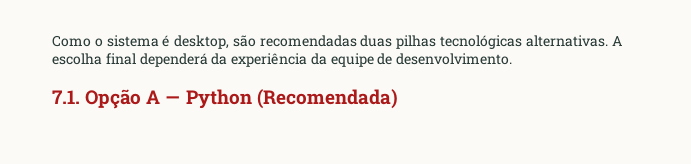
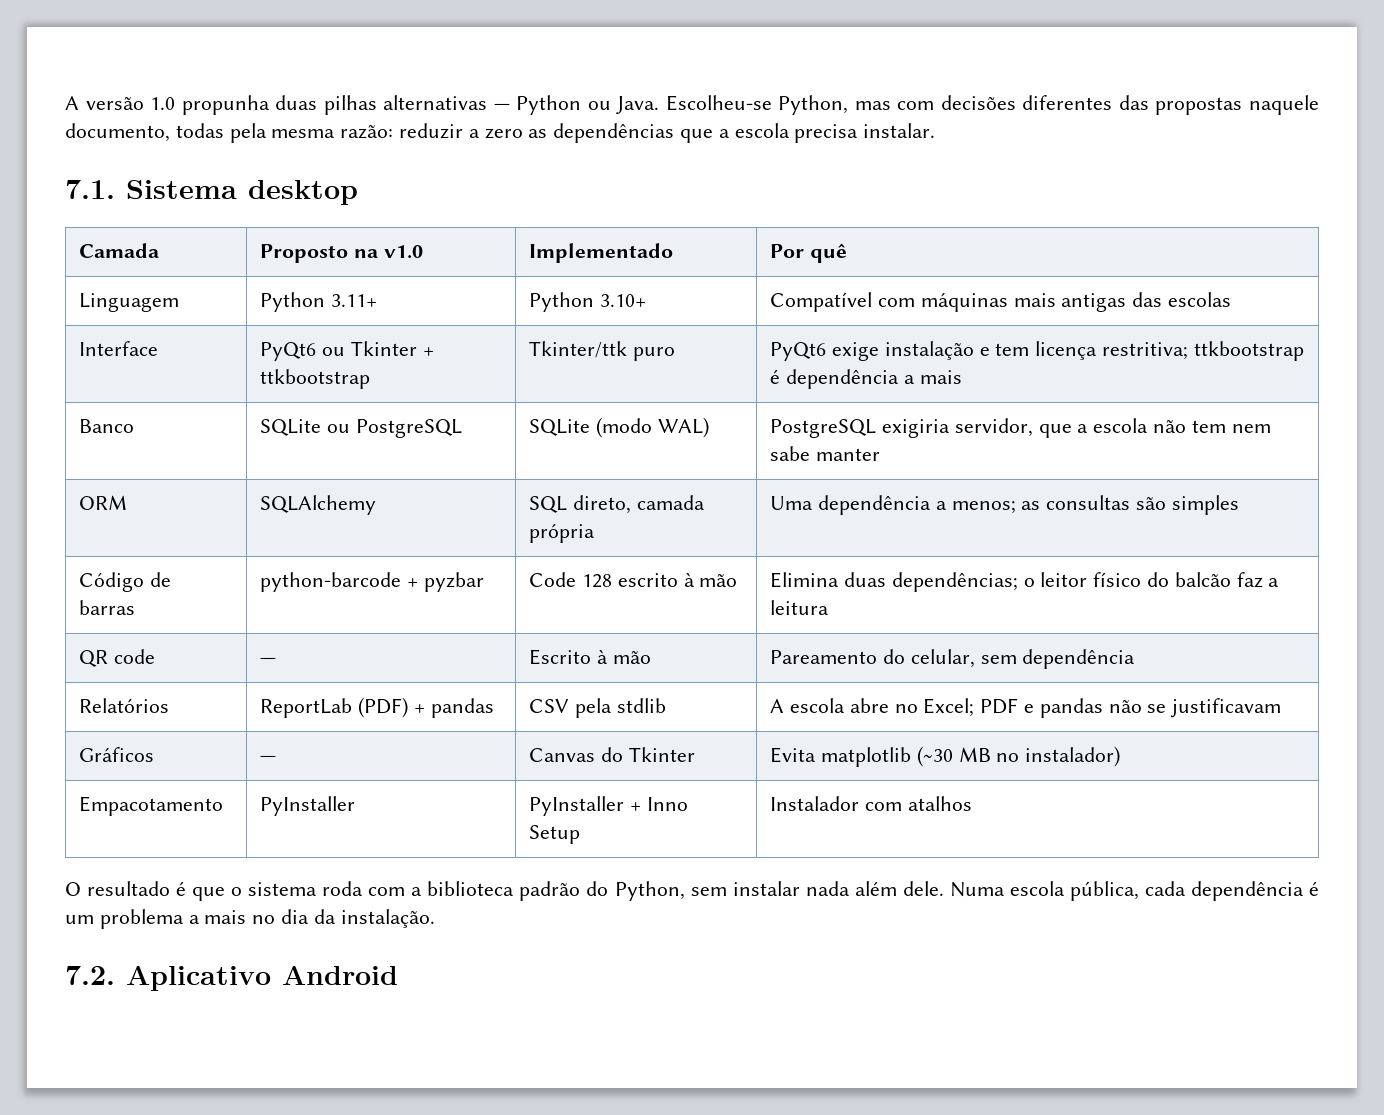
- Como o sistema é desktop, são recomendadas duas pilhas tecnológicas alternativas. A escolha final dependerá da experiência da equipe de desenvolvimento.
- 7.1. Opção A — Python (Recomendada)
+ A versão 1.0 propunha duas pilhas alternativas — Python ou Java. Escolheu-se Python, mas com decisões diferentes das propostas naquele documento, todas pela mesma razão: reduzir a zero as dependências que a escola precisa instalar.
+ 7.1. Sistema desktop
+ Camada | Proposto na v1.0 | Implementado | Por quê
+ Linguagem | Python 3.11+ | Python 3.10+ | Compatível com máquinas mais antigas das escolas
+ Interface | PyQt6 ou Tkinter + ttkbootstrap | Tkinter/ttk puro | PyQt6 exige instalação e tem licença restritiva; ttkbootstrap é dependência a mais
+ Banco | SQLite ou PostgreSQL | SQLite (modo WAL) | PostgreSQL exigiria servidor, que a escola não tem nem sabe manter
+ ORM | SQLAlchemy | SQL direto, camada própria | Uma dependência a menos; as consultas são simples
+ Código de barras | python-barcode + pyzbar | Code 128 escrito à mão | Elimina duas dependências; o leitor físico do balcão faz a leitura
+ QR code | — | Escrito à mão | Pareamento do celular, sem dependência
+ Relatórios | ReportLab (PDF) + pandas | CSV pela stdlib | A escola abre no Excel; PDF e pandas não se justificavam
+ Gráficos | — | Canvas do Tkinter | Evita matplotlib (~30 MB no instalador)
+ Empacotamento | PyInstaller | PyInstaller + Inno Setup | Instalador com atalhos
+ O resultado é que o sistema roda com a biblioteca padrão do Python, sem instalar nada além dele. Numa escola pública, cada dependência é um problema a mais no dia da instalação.
+ 7.2. Aplicativo Android

